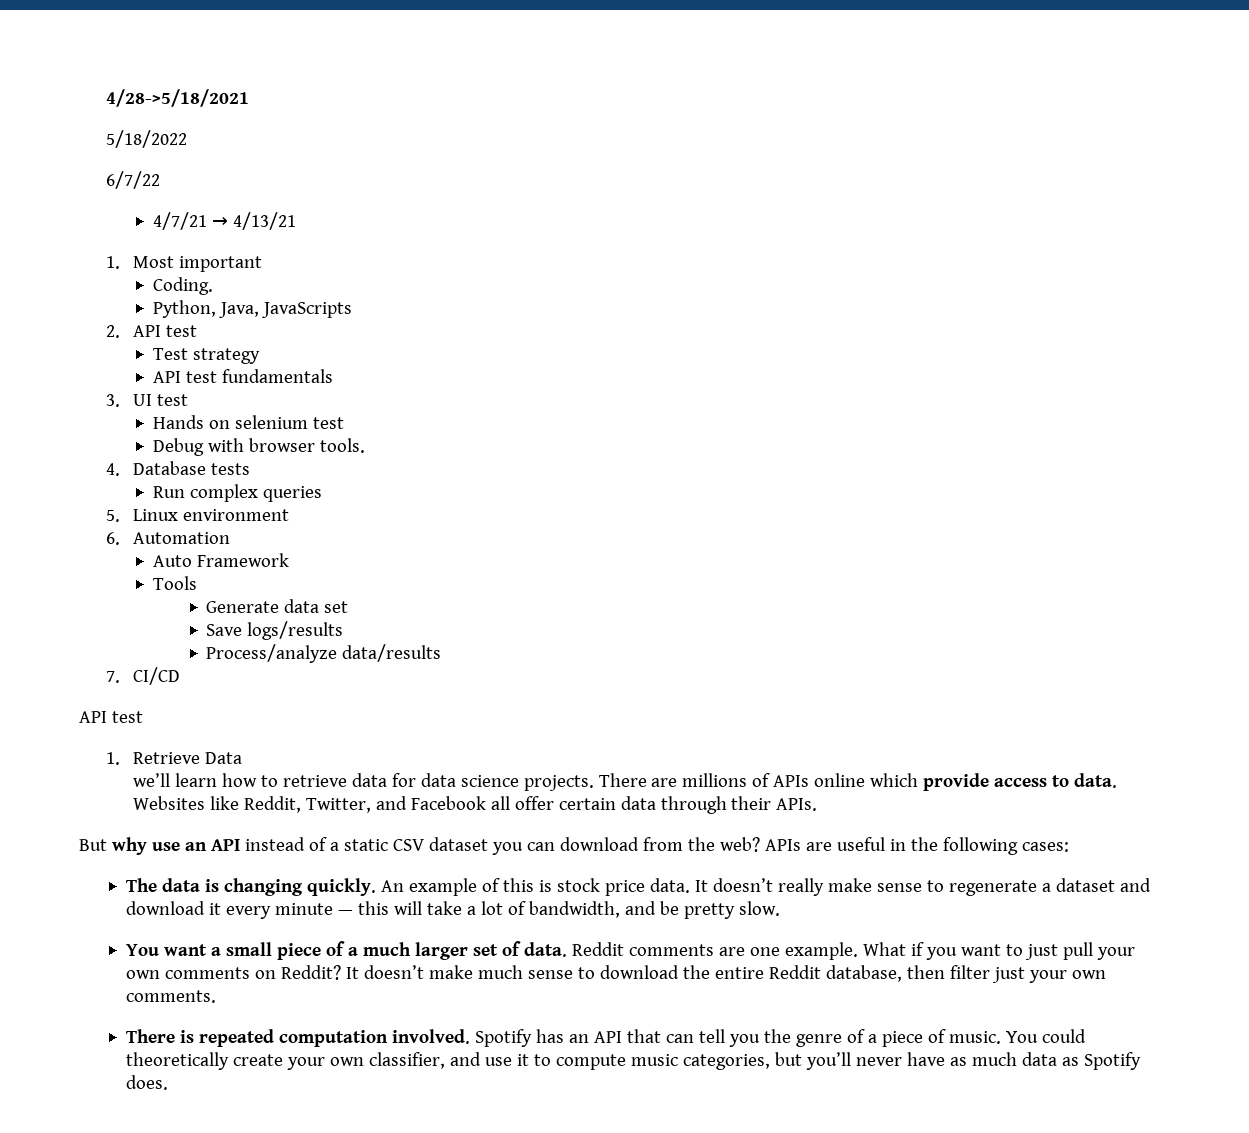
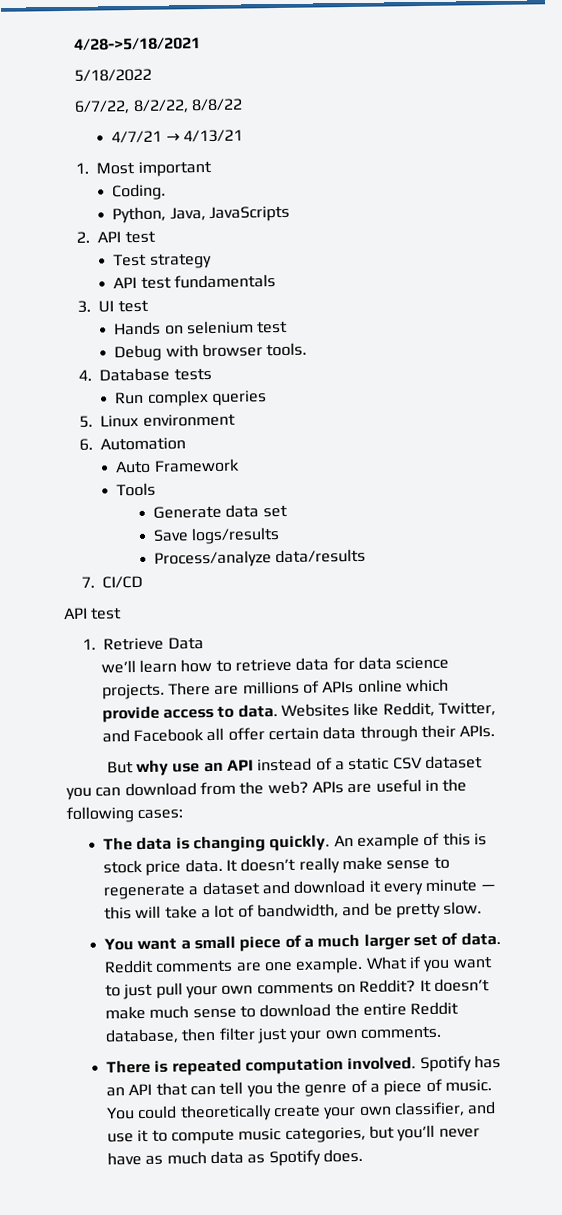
- 6/7/22
+ 6/7/22, 8/2/22, 8/8/22

